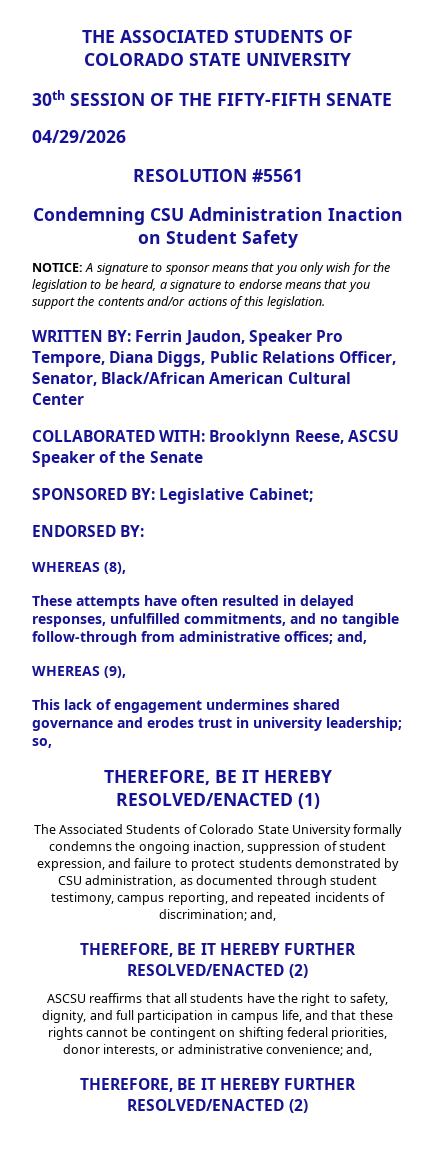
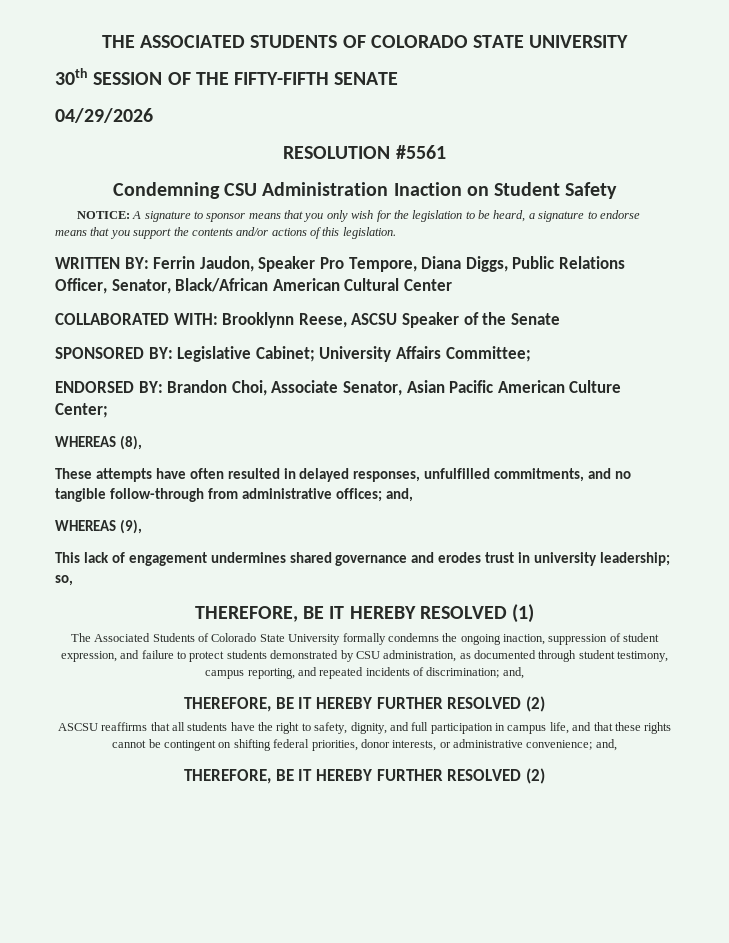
- SPONSORED BY: Legislative Cabinet;
+ SPONSORED BY: Legislative Cabinet; University Affairs Committee;
- ENDORSED BY:
+ ENDORSED BY: Brandon Choi, Associate Senator, Asian Pacific American Culture Center;
- THEREFORE, BE IT HEREBY RESOLVED/ENACTED (1)
+ THEREFORE, BE IT HEREBY RESOLVED (1)
  The Associated Students of Colorado State University formally condemns the ongoing inaction, suppression of student expression, and failure to protect students demonstrated by CSU administration, as documented through student testimony, campus reporting, and repeated incidents of discrimination; and,
- THEREFORE, BE IT HEREBY FURTHER RESOLVED/ENACTED (2)
+ THEREFORE, BE IT HEREBY FURTHER RESOLVED (2)
  ASCSU reaffirms that all students have the right to safety, dignity, and full participation in campus life, and that these rights cannot be contingent on shifting federal priorities, donor interests, or administrative convenience; and,
- THEREFORE, BE IT HEREBY FURTHER RESOLVED/ENACTED (2)
+ THEREFORE, BE IT HEREBY FURTHER RESOLVED (2)

